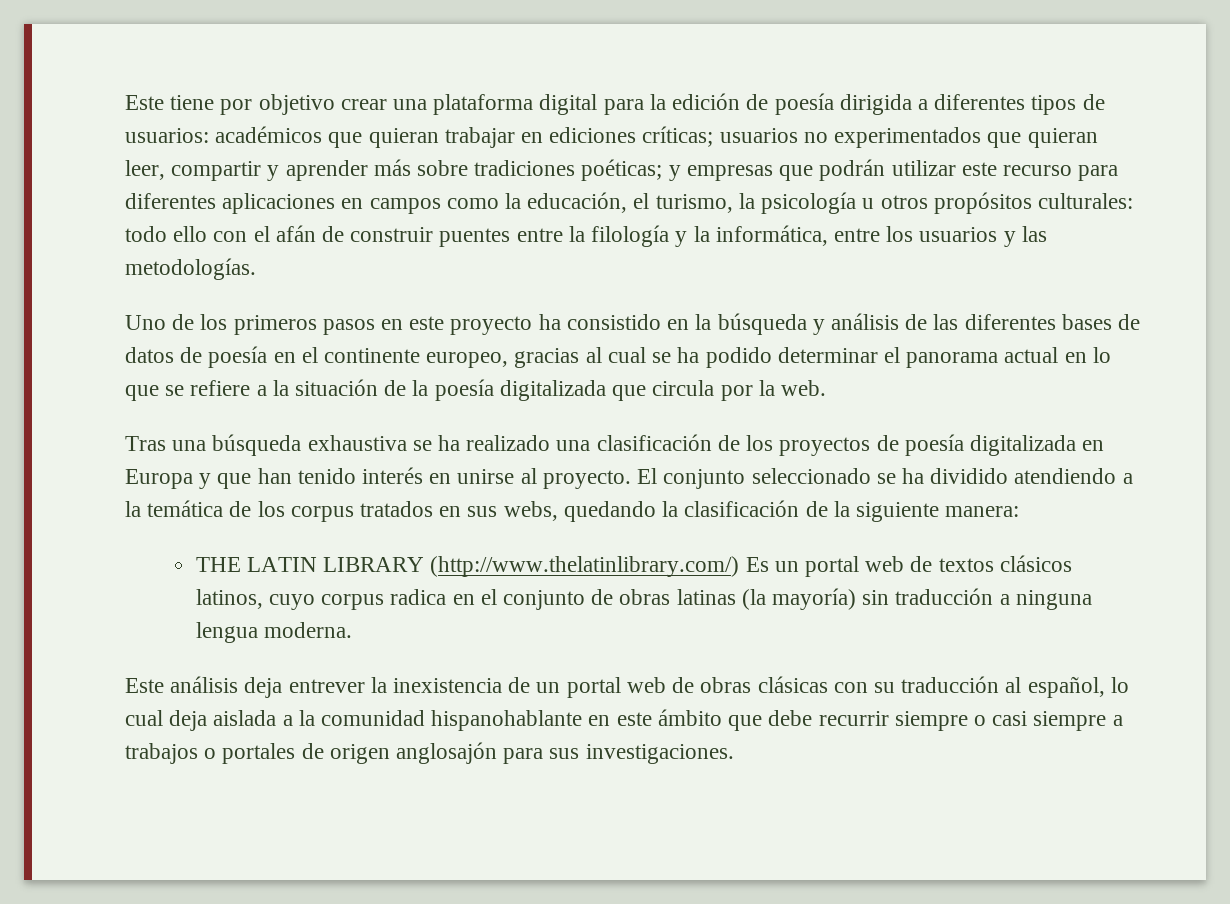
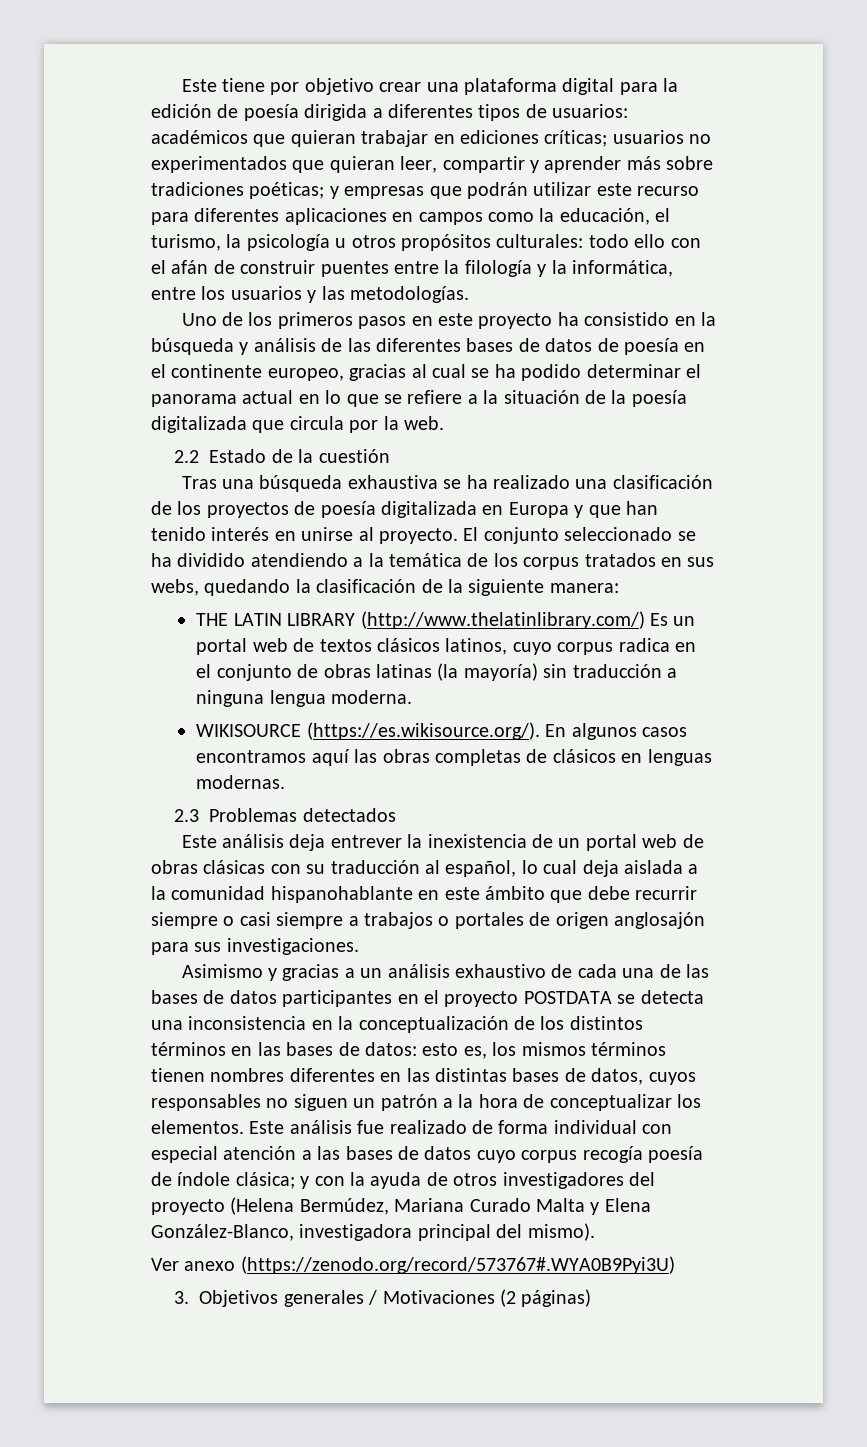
+ 2.2 Estado de la cuestión
+ WIKISOURCE (https://es.wikisource.org/). En algunos casos encontramos aquí las obras completas de clásicos en lenguas modernas.
+ 2.3 Problemas detectados
+ Asimismo y gracias a un análisis exhaustivo de cada una de las bases de datos participantes en el proyecto POSTDATA se detecta una inconsistencia en la conceptualización de los distintos términos en las bases de datos: esto es, los mismos términos tienen nombres diferentes en las distintas bases de datos, cuyos responsables no siguen un patrón a la hora de conceptualizar los elementos. Este análisis fue realizado de forma individual con especial atención a las bases de datos cuyo corpus recogía poesía de índole clásica; y con la ayuda de otros investigadores del proyecto (Helena Bermúdez, Mariana Curado Malta y Elena González-Blanco, investigadora principal del mismo).
+ Ver anexo (https://zenodo.org/record/573767#.WYA0B9Pyi3U)
+ 3. Objetivos generales / Motivaciones (2 páginas)

